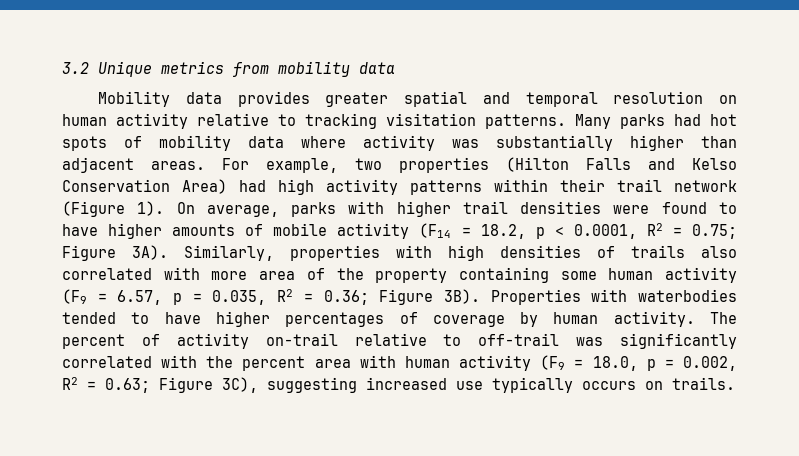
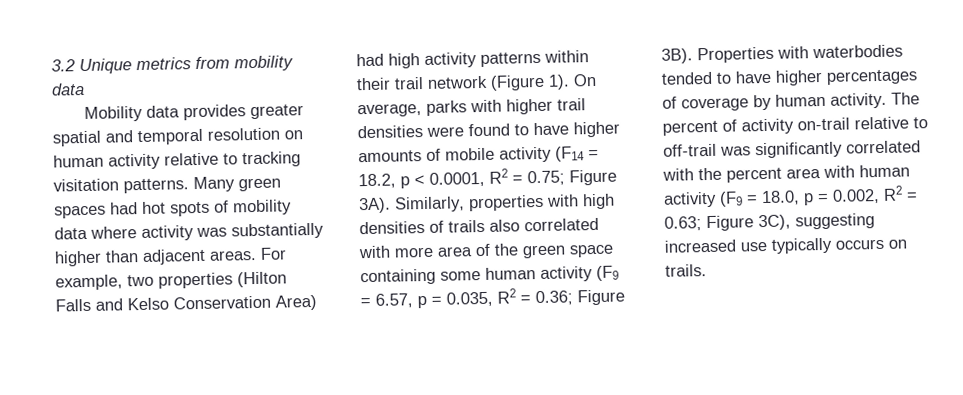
- Many parks had hot spots of mobility data where activity was substantially higher than adjacent areas.
+ Many green spaces had hot spots of mobility data where activity was substantially higher than adjacent areas.
- Similarly, properties with high densities of trails also correlated with more area of the property containing some human activity (F9 = 6.57, p = 0.035, R2 = 0.36; Figure 3B).
+ Similarly, properties with high densities of trails also correlated with more area of the green space containing some human activity (F9 = 6.57, p = 0.035, R2 = 0.36; Figure 3B).

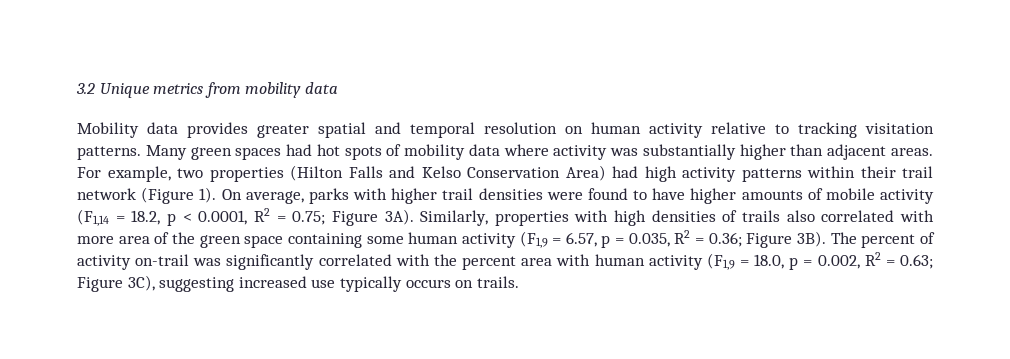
- On average, parks with higher trail densities were found to have higher amounts of mobile activity (F14 = 18.2, p < 0.0001, R2 = 0.75; Figure 3A).
+ On average, parks with higher trail densities were found to have higher amounts of mobile activity (F1,14 = 18.2, p < 0.0001, R2 = 0.75; Figure 3A).
- Similarly, properties with high densities of trails also correlated with more area of the green space containing some human activity (F9 = 6.57, p = 0.035, R2 = 0.36; Figure 3B).
+ Similarly, properties with high densities of trails also correlated with more area of the green space containing some human activity (F1,9 = 6.57, p = 0.035, R2 = 0.36; Figure 3B).
- Properties with waterbodies tended to have higher percentages of coverage by human activity.
- The percent of activity on-trail relative to off-trail was significantly correlated with the percent area with human activity (F9 = 18.0, p = 0.002, R2 = 0.63; Figure 3C), suggesting increased use typically occurs on trails.
+ The percent of activity on-trail was significantly correlated with the percent area with human activity (F1,9 = 18.0, p = 0.002, R2 = 0.63; Figure 3C), suggesting increased use typically occurs on trails.

